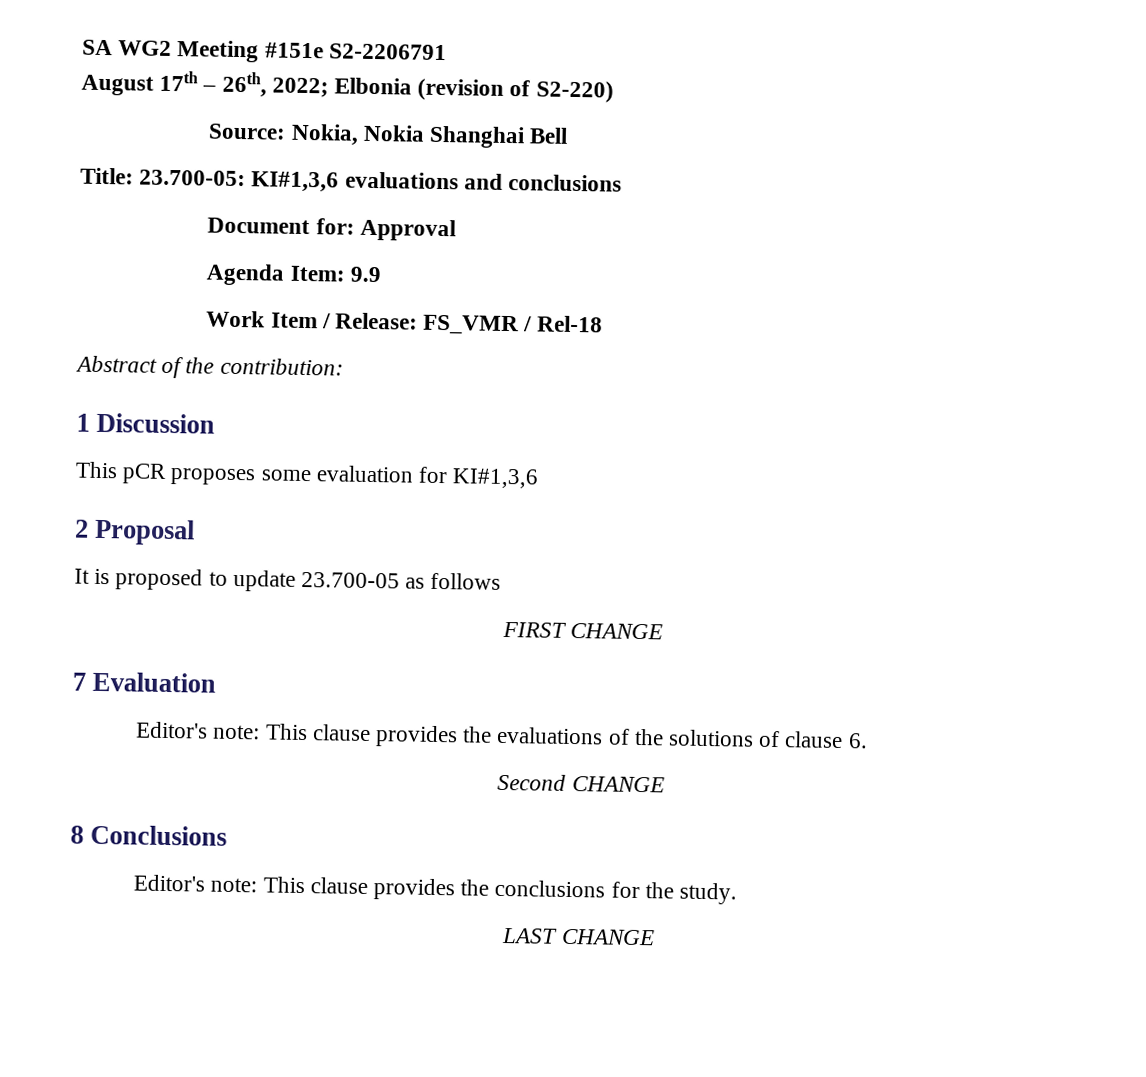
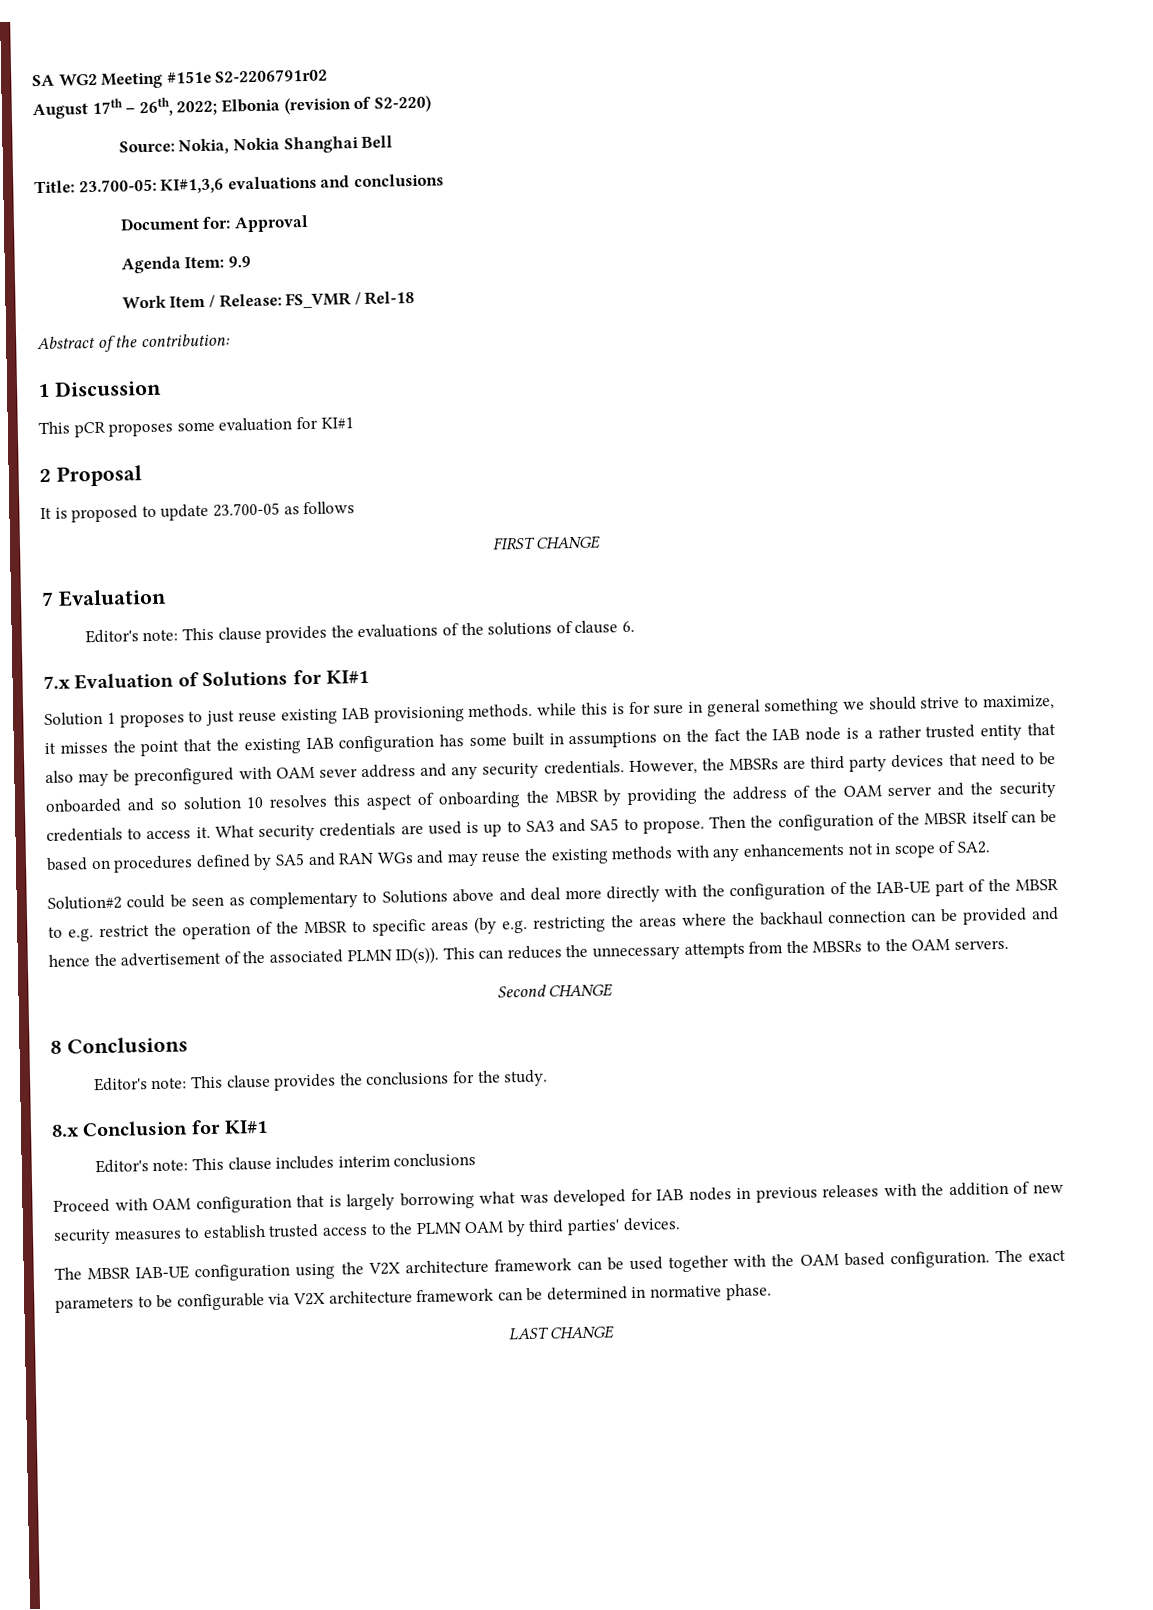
- SA WG2 Meeting #151e S2-2206791
+ SA WG2 Meeting #151e S2-2206791r02
- This pCR proposes some evaluation for KI#1,3,6
+ This pCR proposes some evaluation for KI#1
+ 7.x Evaluation of Solutions for KI#1
+ Solution 1 proposes to just reuse existing IAB provisioning methods. while this is for sure in general something we should strive to maximize, it misses the point that the existing IAB configuration has some built in assumptions on the fact the IAB node is a rather trusted entity that also may be preconfigured with OAM sever address and any security credentials. However, the MBSRs are third party devices that need to be onboarded and so solution 10 resolves this aspect of onboarding the MBSR by providing the address of the OAM server and the security credentials to access it. What security credentials are used is up to SA3 and SA5 to propose. Then the configuration of the MBSR itself can be based on procedures defined by SA5 and RAN WGs and may reuse the existing methods with any enhancements not in scope of SA2.
+ Solution#2 could be seen as complementary to Solutions above and deal more directly with the configuration of the IAB-UE part of the MBSR to e.g. restrict the operation of the MBSR to specific areas (by e.g. restricting the areas where the backhaul connection can be provided and hence the advertisement of the associated PLMN ID(s)). This can reduces the unnecessary attempts from the MBSRs to the OAM servers.
+ 8.x Conclusion for KI#1
+ Editor's note: This clause includes interim conclusions
+ Proceed with OAM configuration that is largely borrowing what was developed for IAB nodes in previous releases with the addition of new security measures to establish trusted access to the PLMN OAM by third parties' devices.
+ The MBSR IAB-UE configuration using the V2X architecture framework can be used together with the OAM based configuration. The exact parameters to be configurable via V2X architecture framework can be determined in normative phase.

